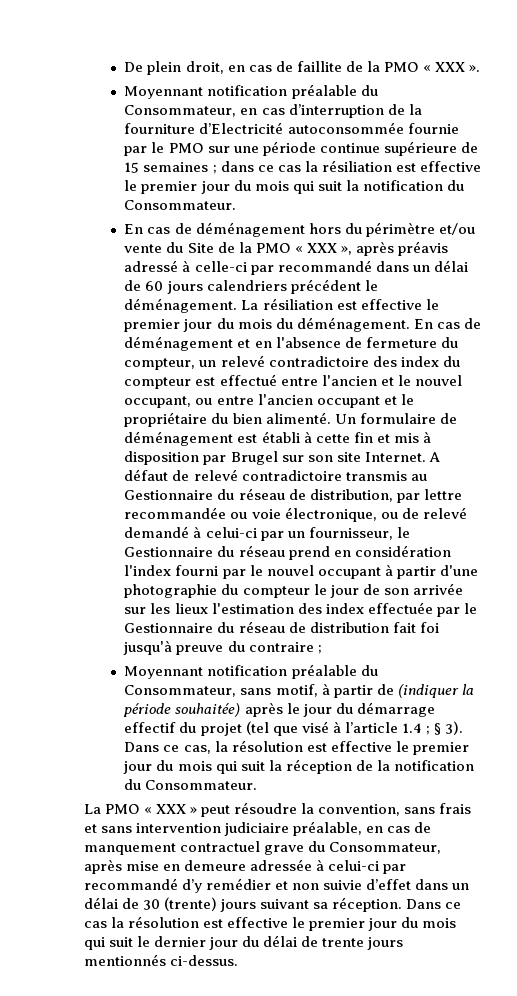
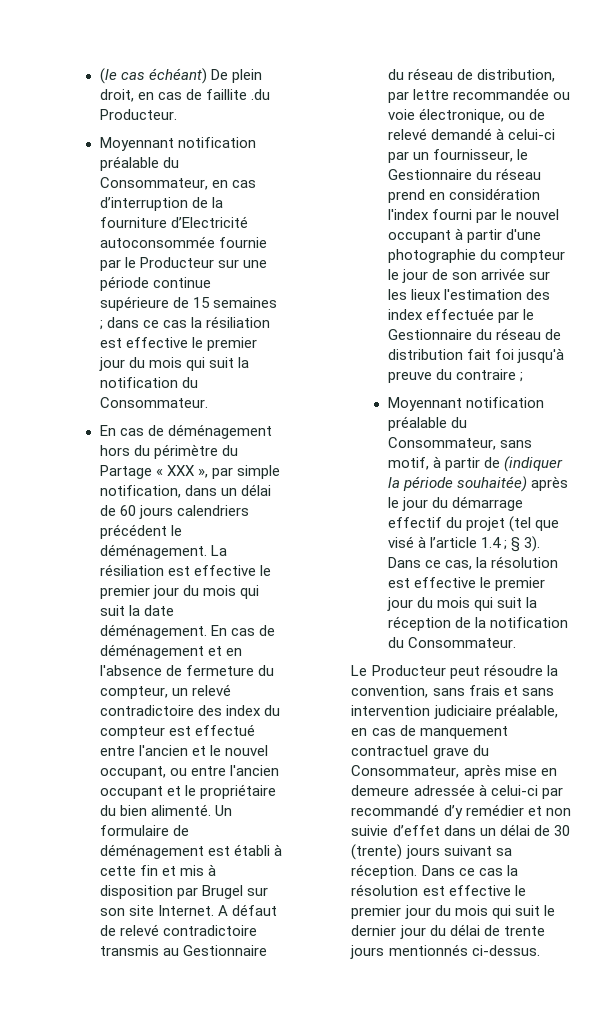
- De plein droit, en cas de faillite de la PMO « XXX ».
+ (le cas échéant) De plein droit, en cas de faillite .du Producteur.
- Moyennant notification préalable du Consommateur, en cas d’interruption de la fourniture d’Electricité autoconsommée fournie par le PMO sur une période continue supérieure de 15 semaines ; dans ce cas la résiliation est effective le premier jour du mois qui suit la notification du Consommateur.
+ Moyennant notification préalable du Consommateur, en cas d’interruption de la fourniture d’Electricité autoconsommée fournie par le Producteur sur une période continue supérieure de 15 semaines ; dans ce cas la résiliation est effective le premier jour du mois qui suit la notification du Consommateur.
- En cas de déménagement hors du périmètre et/ou vente du Site de la PMO « XXX », après préavis adressé à celle-ci par recommandé dans un délai de 60 jours calendriers précédent le déménagement.
+ En cas de déménagement hors du périmètre du Partage « XXX », par simple notification, dans un délai de 60 jours calendriers précédent le déménagement.
- La résiliation est effective le premier jour du mois du déménagement.
+ La résiliation est effective le premier jour du mois qui suit la date déménagement.
- La PMO « XXX » peut résoudre la convention, sans frais et sans intervention judiciaire préalable, en cas de manquement contractuel grave du Consommateur, après mise en demeure adressée à celui-ci par recommandé d’y remédier et non suivie d’effet dans un délai de 30 (trente) jours suivant sa réception.
+ Le Producteur peut résoudre la convention, sans frais et sans intervention judiciaire préalable, en cas de manquement contractuel grave du Consommateur, après mise en demeure adressée à celui-ci par recommandé d’y remédier et non suivie d’effet dans un délai de 30 (trente) jours suivant sa réception.

